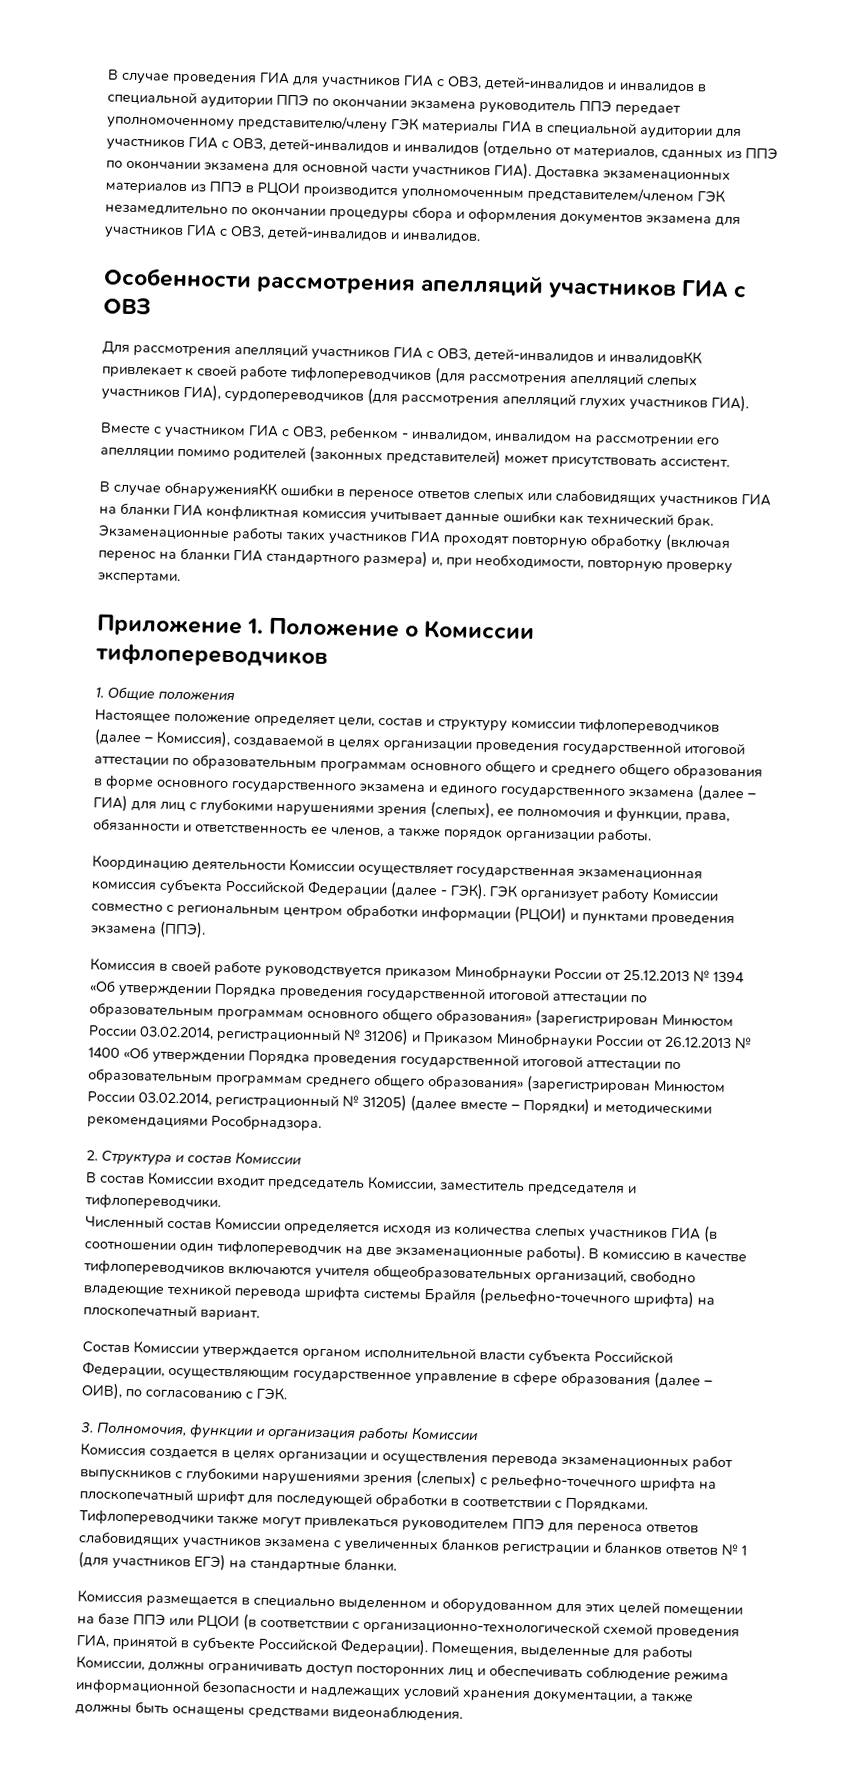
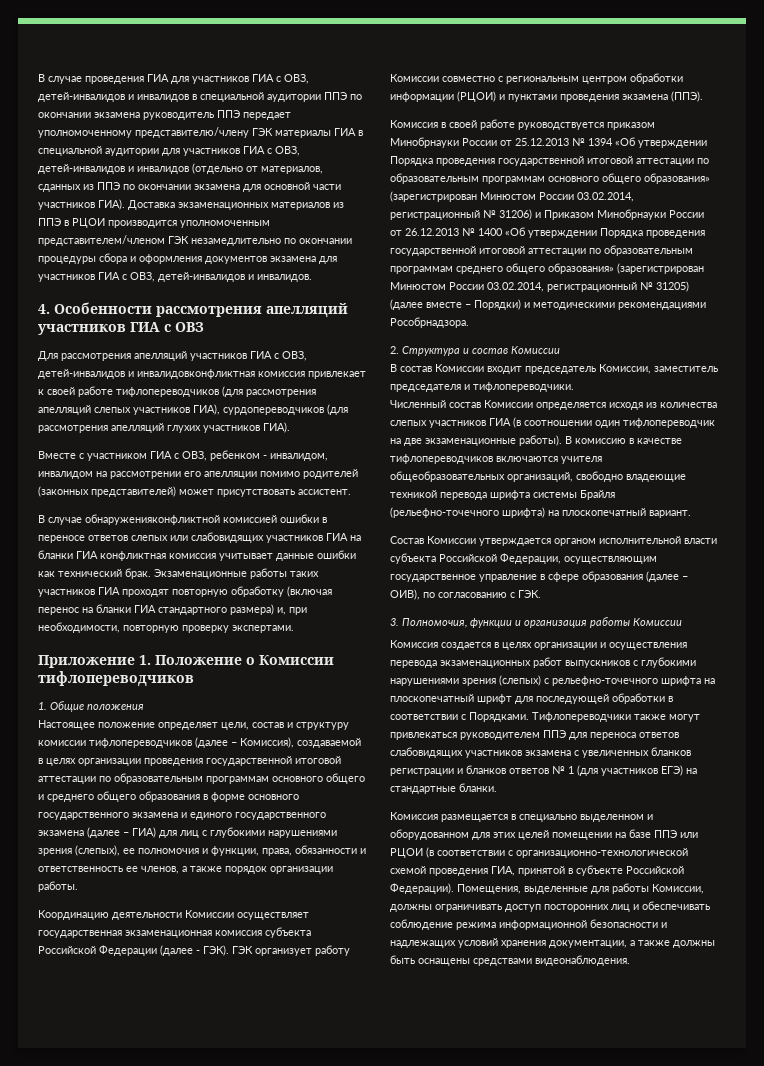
- Особенности рассмотрения апелляций участников ГИА с ОВЗ
+ 4. Особенности рассмотрения апелляций участников ГИА с ОВЗ
- Для рассмотрения апелляций участников ГИА с ОВЗ, детей-инвалидов и инвалидовКК привлекает к своей работе тифлопереводчиков (для рассмотрения апелляций слепых участников ГИА), сурдопереводчиков (для рассмотрения апелляций глухих участников ГИА).
+ Для рассмотрения апелляций участников ГИА с ОВЗ, детей-инвалидов и инвалидовконфликтная комиссия привлекает к своей работе тифлопереводчиков (для рассмотрения апелляций слепых участников ГИА), сурдопереводчиков (для рассмотрения апелляций глухих участников ГИА).
- В случае обнаруженияКК ошибки в переносе ответов слепых или слабовидящих участников ГИА на бланки ГИА конфликтная комиссия учитывает данные ошибки как технический брак.
+ В случае обнаруженияконфликтной комиссией ошибки в переносе ответов слепых или слабовидящих участников ГИА на бланки ГИА конфликтная комиссия учитывает данные ошибки как технический брак.

